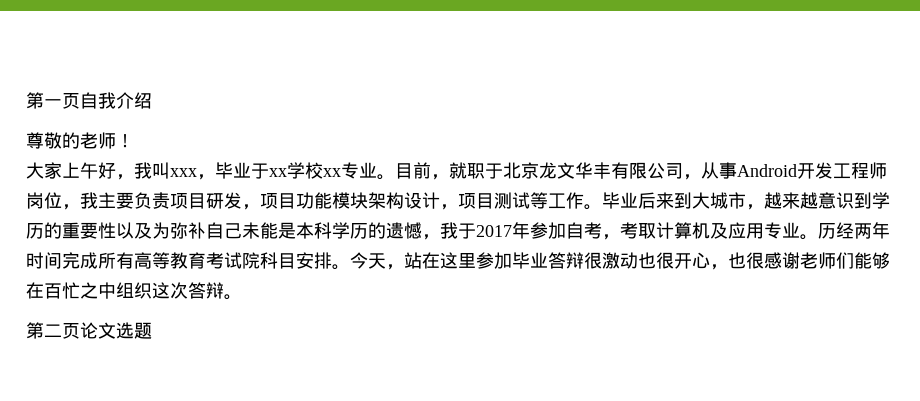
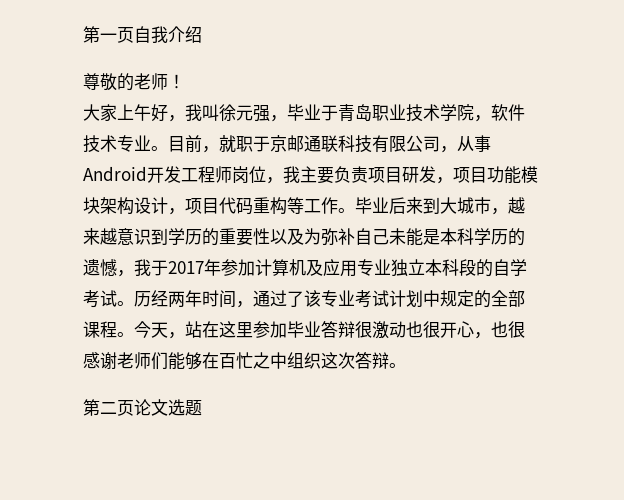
- 大家上午好，我叫xxx，毕业于xx学校xx专业。
+ 大家上午好，我叫徐元强，毕业于青岛职业技术学院，软件技术专业。
- 目前，就职于北京龙文华丰有限公司，从事Android开发工程师岗位，我主要负责项目研发，项目功能模块架构设计，项目测试等工作。
+ 目前，就职于京邮通联科技有限公司，从事Android开发工程师岗位，我主要负责项目研发，项目功能模块架构设计，项目代码重构等工作。
- 毕业后来到大城市，越来越意识到学历的重要性以及为弥补自己未能是本科学历的遗憾，我于2017年参加自考，考取计算机及应用专业。历经两年时间完成所有高等教育考试院科目安排。
+ 毕业后来到大城市，越来越意识到学历的重要性以及为弥补自己未能是本科学历的遗憾，我于2017年参加计算机及应用专业独立本科段的自学考试。历经两年时间，通过了该专业考试计划中规定的全部课程。

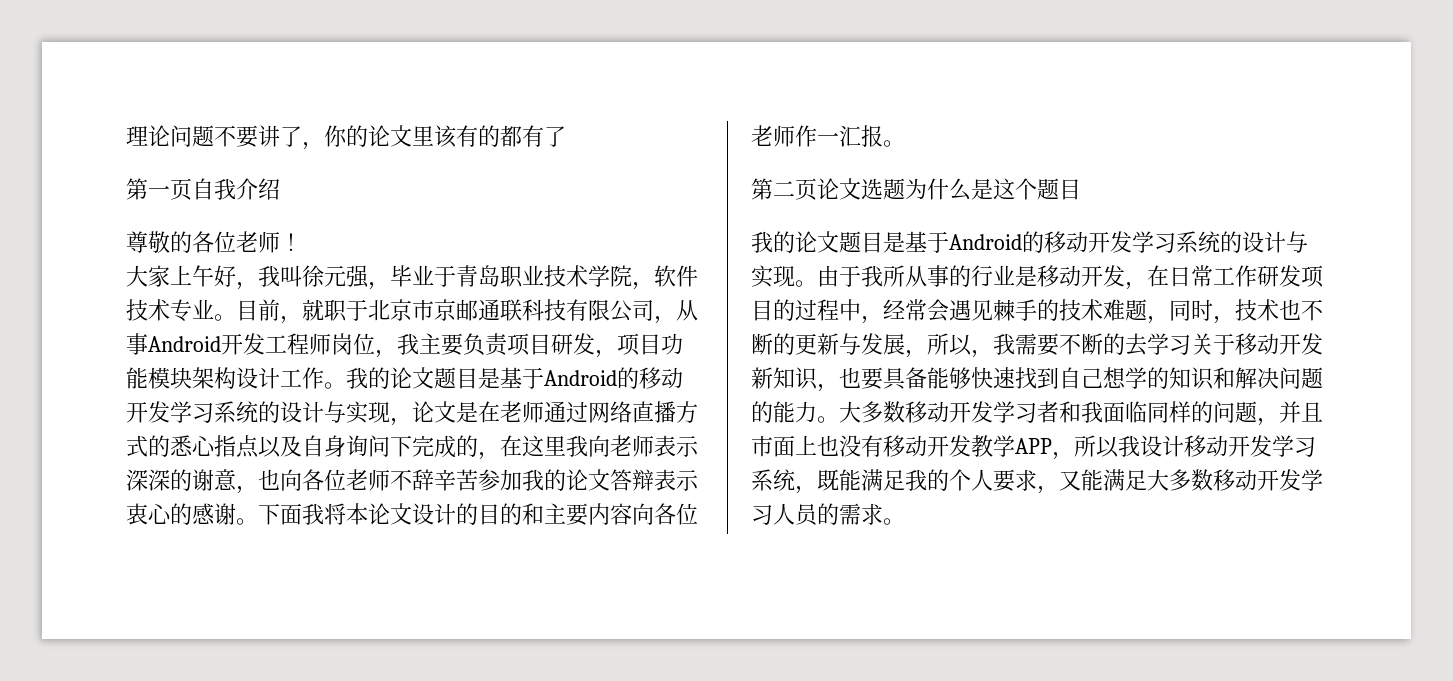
+ 理论问题不要讲了，你的论文里该有的都有了
- 尊敬的老师！
+ 尊敬的各位老师！
- 目前，就职于京邮通联科技有限公司，从事Android开发工程师岗位，我主要负责项目研发，项目功能模块架构设计，项目代码重构等工作。毕业后来到大城市，越来越意识到学历的重要性以及为弥补自己未能是本科学历的遗憾，我于2017年参加计算机及应用专业独立本科段的自学考试。历经两年时间，通过了该专业考试计划中规定的全部课程。今天，站在这里参加毕业答辩很激动也很开心，也很感谢老师们能够在百忙之中组织这次答辩。
- 第二页论文选题
+ 目前，就职于北京市京邮通联科技有限公司，从事Android开发工程师岗位，我主要负责项目研发，项目功能模块架构设计工作。我的论文题目是基于Android的移动开发学习系统的设计与实现，论文是在老师通过网络直播方式的悉心指点以及自身询问下完成的，在这里我向老师表示深深的谢意，也向各位老师不辞辛苦参加我的论文答辩表示衷心的感谢。下面我将本论文设计的目的和主要内容向各位老师作一汇报。
+ 第二页论文选题为什么是这个题目
+ 我的论文题目是基于Android的移动开发学习系统的设计与实现。由于我所从事的行业是移动开发，在日常工作研发项目的过程中，经常会遇见棘手的技术难题，同时，技术也不断的更新与发展，所以，我需要不断的去学习关于移动开发新知识，也要具备能够快速找到自己想学的知识和解决问题的能力。大多数移动开发学习者和我面临同样的问题，并且市面上也没有移动开发教学APP，所以我设计移动开发学习系统，既能满足我的个人要求，又能满足大多数移动开发学习人员的需求。

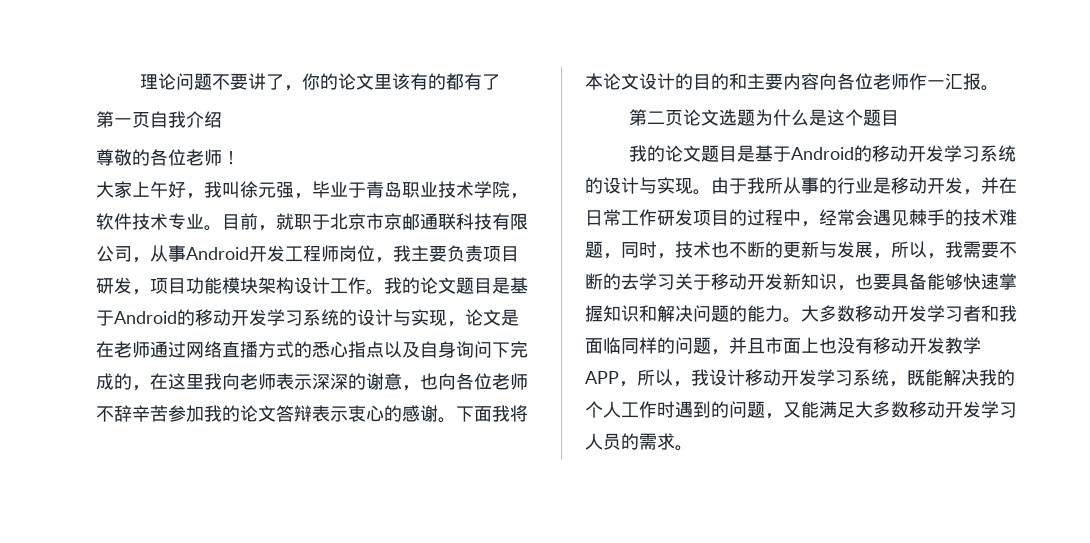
- 由于我所从事的行业是移动开发，在日常工作研发项目的过程中，经常会遇见棘手的技术难题，同时，技术也不断的更新与发展，所以，我需要不断的去学习关于移动开发新知识，也要具备能够快速找到自己想学的知识和解决问题的能力。
+ 由于我所从事的行业是移动开发，并在日常工作研发项目的过程中，经常会遇见棘手的技术难题，同时，技术也不断的更新与发展，所以，我需要不断的去学习关于移动开发新知识，也要具备能够快速掌握知识和解决问题的能力。
- 大多数移动开发学习者和我面临同样的问题，并且市面上也没有移动开发教学APP，所以我设计移动开发学习系统，既能满足我的个人要求，又能满足大多数移动开发学习人员的需求。
+ 大多数移动开发学习者和我面临同样的问题，并且市面上也没有移动开发教学APP，所以，我设计移动开发学习系统，既能解决我的个人工作时遇到的问题，又能满足大多数移动开发学习人员的需求。

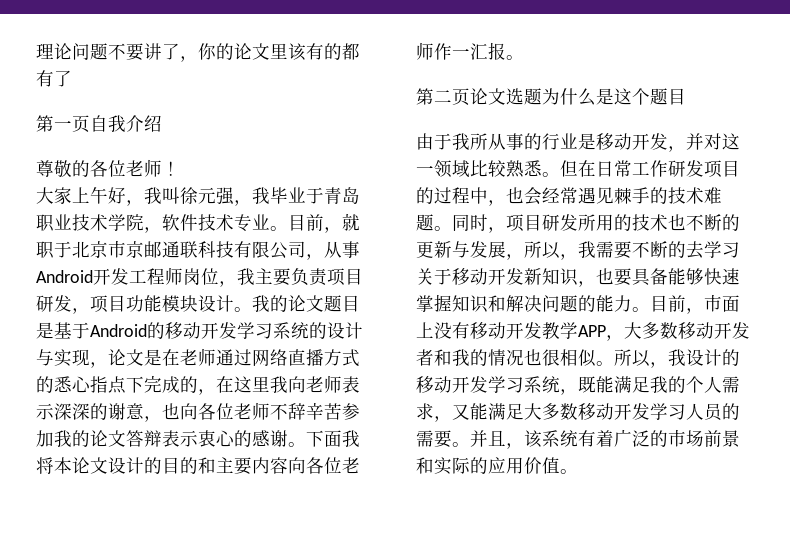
- 大家上午好，我叫徐元强，毕业于青岛职业技术学院，软件技术专业。
+ 大家上午好，我叫徐元强，我毕业于青岛职业技术学院，软件技术专业。
- 目前，就职于北京市京邮通联科技有限公司，从事Android开发工程师岗位，我主要负责项目研发，项目功能模块架构设计工作。
+ 目前，就职于北京市京邮通联科技有限公司，从事Android开发工程师岗位，我主要负责项目研发，项目功能模块设计。
- 我的论文题目是基于Android的移动开发学习系统的设计与实现，论文是在老师通过网络直播方式的悉心指点以及自身询问下完成的，在这里我向老师表示深深的谢意，也向各位老师不辞辛苦参加我的论文答辩表示衷心的感谢。
+ 我的论文题目是基于Android的移动开发学习系统的设计与实现，论文是在老师通过网络直播方式的悉心指点下完成的，在这里我向老师表示深深的谢意，也向各位老师不辞辛苦参加我的论文答辩表示衷心的感谢。
- 我的论文题目是基于Android的移动开发学习系统的设计与实现。由于我所从事的行业是移动开发，并在日常工作研发项目的过程中，经常会遇见棘手的技术难题，同时，技术也不断的更新与发展，所以，我需要不断的去学习关于移动开发新知识，也要具备能够快速掌握知识和解决问题的能力。
+ 由于我所从事的行业是移动开发，并对这一领域比较熟悉。但在日常工作研发项目的过程中，也会经常遇见棘手的技术难题。同时，项目研发所用的技术也不断的更新与发展，所以，我需要不断的去学习关于移动开发新知识，也要具备能够快速掌握知识和解决问题的能力。
- 大多数移动开发学习者和我面临同样的问题，并且市面上也没有移动开发教学APP，所以，我设计移动开发学习系统，既能解决我的个人工作时遇到的问题，又能满足大多数移动开发学习人员的需求。
+ 目前，市面上没有移动开发教学APP，大多数移动开发者和我的情况也很相似。所以，我设计的移动开发学习系统，既能满足我的个人需求，又能满足大多数移动开发学习人员的需要。并且，该系统有着广泛的市场前景和实际的应用价值。

